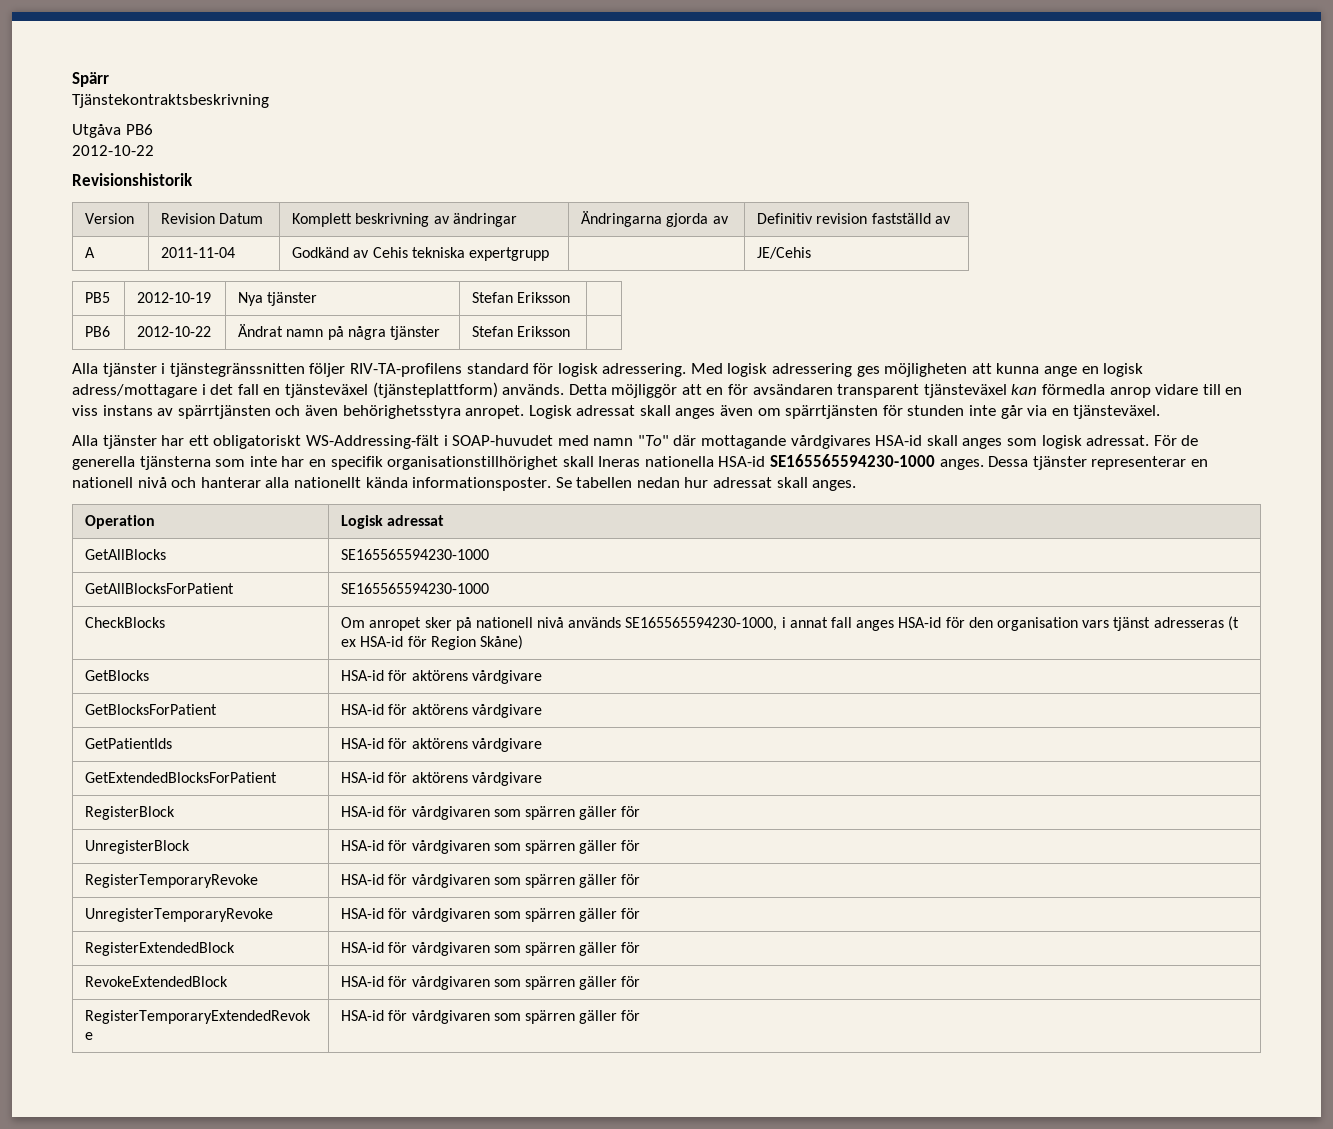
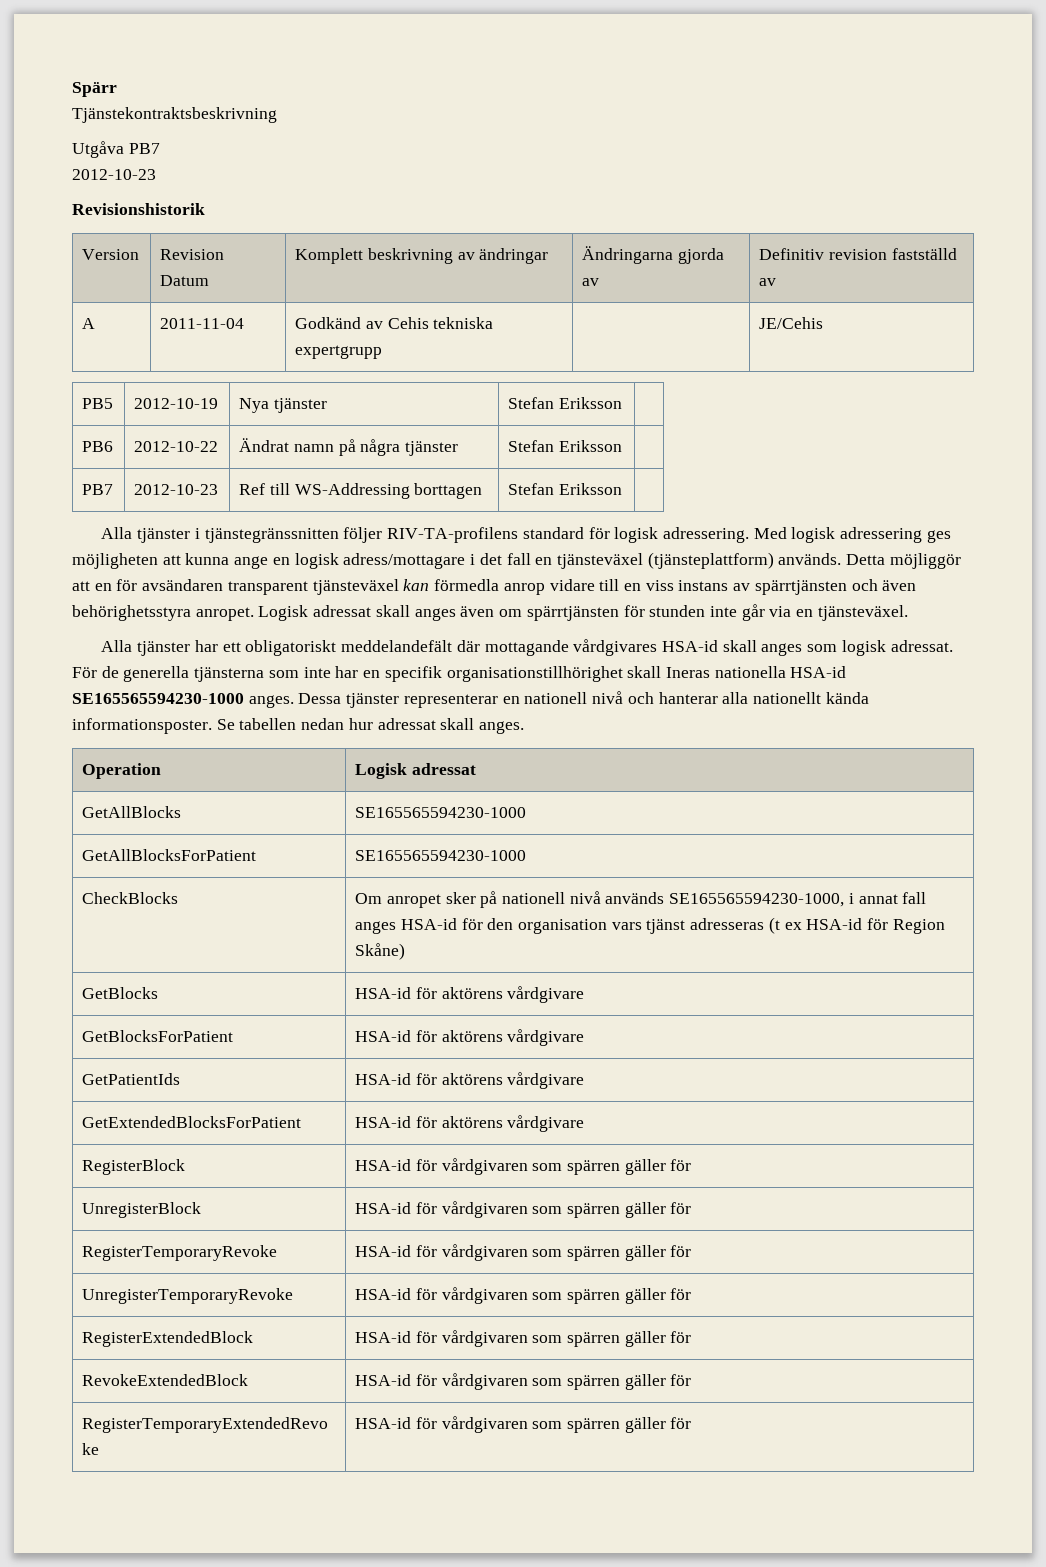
- Utgåva PB6
- 2012-10-22
+ Utgåva PB7
+ 2012-10-23
+ PB7 | 2012-10-23 | Ref till WS-Addressing borttagen | Stefan Eriksson |
- Alla tjänster har ett obligatoriskt WS-Addressing-fält i SOAP-huvudet med namn "To" där mottagande vårdgivares HSA-id skall anges som logisk adressat.
+ Alla tjänster har ett obligatoriskt meddelandefält där mottagande vårdgivares HSA-id skall anges som logisk adressat.

